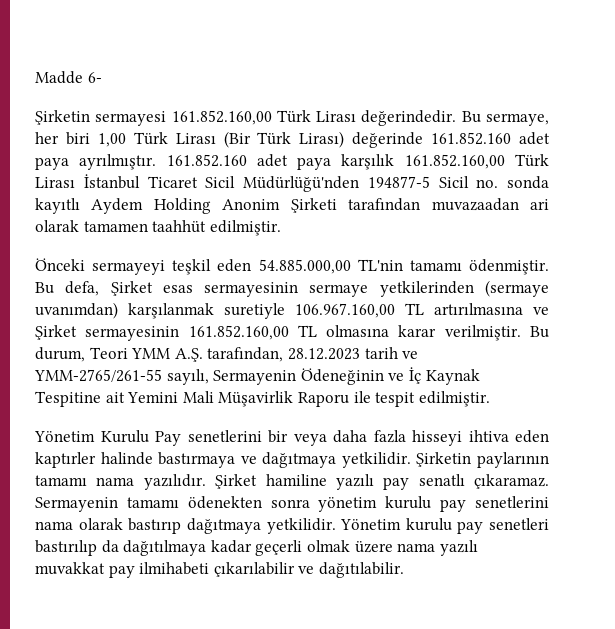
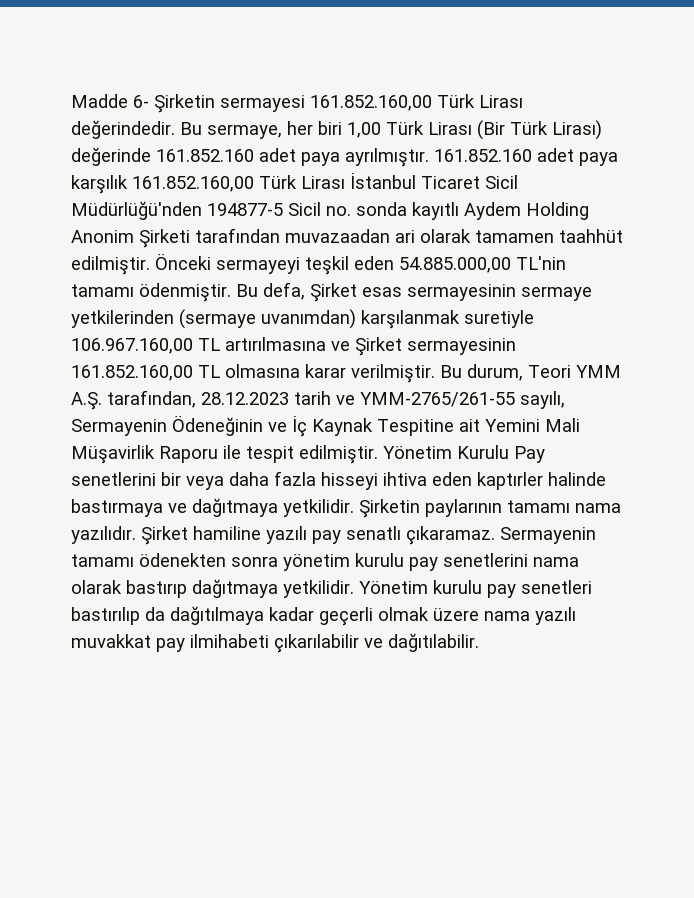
- Madde 6-
- Şirketin sermayesi 161.852.160,00 Türk Lirası değerindedir.
+ Madde 6- Şirketin sermayesi 161.852.160,00 Türk Lirası değerindedir.
- 161.852.160 adet paya karşılık 161.852.160,00 Türk Lirası İstanbul Ticaret Sicil Müdürlüğü'nden 194877-5 Sicil no. sonda kayıtlı Aydem Holding Anonim Şirketi tarafından muvazaadan ari olarak tamamen taahhüt edilmiştir.
- Önceki sermayeyi teşkil eden 54.885.000,00 TL'nin tamamı ödenmiştir.
+ 161.852.160 adet paya karşılık 161.852.160,00 Türk Lirası İstanbul Ticaret Sicil Müdürlüğü'nden 194877-5 Sicil no. sonda kayıtlı Aydem Holding Anonim Şirketi tarafından muvazaadan ari olarak tamamen taahhüt edilmiştir. Önceki sermayeyi teşkil eden 54.885.000,00 TL'nin tamamı ödenmiştir.
- Bu durum, Teori YMM A.Ş. tarafından, 28.12.2023 tarih ve YMM-2765/261-55 sayılı, Sermayenin Ödeneğinin ve İç Kaynak Tespitine ait Yemini Mali Müşavirlik Raporu ile tespit edilmiştir.
- Yönetim Kurulu Pay senetlerini bir veya daha fazla hisseyi ihtiva eden kaptırler halinde bastırmaya ve dağıtmaya yetkilidir.
+ Bu durum, Teori YMM A.Ş. tarafından, 28.12.2023 tarih ve YMM-2765/261-55 sayılı, Sermayenin Ödeneğinin ve İç Kaynak Tespitine ait Yemini Mali Müşavirlik Raporu ile tespit edilmiştir. Yönetim Kurulu Pay senetlerini bir veya daha fazla hisseyi ihtiva eden kaptırler halinde bastırmaya ve dağıtmaya yetkilidir.

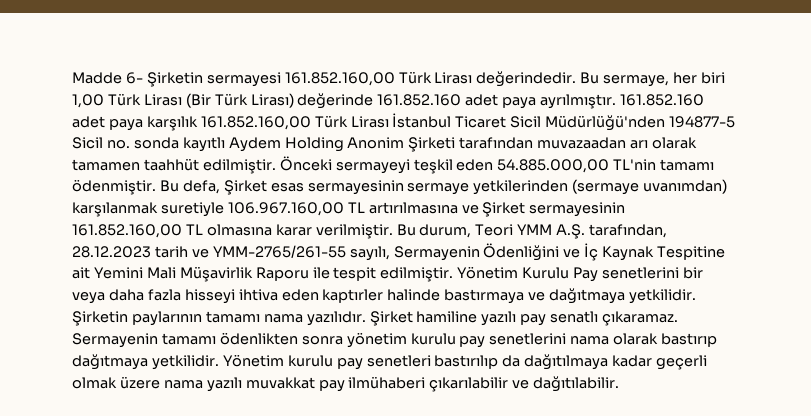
- 161.852.160 adet paya karşılık 161.852.160,00 Türk Lirası İstanbul Ticaret Sicil Müdürlüğü'nden 194877-5 Sicil no. sonda kayıtlı Aydem Holding Anonim Şirketi tarafından muvazaadan ari olarak tamamen taahhüt edilmiştir.
+ 161.852.160 adet paya karşılık 161.852.160,00 Türk Lirası İstanbul Ticaret Sicil Müdürlüğü'nden 194877-5 Sicil no. sonda kayıtlı Aydem Holding Anonim Şirketi tarafından muvazaadan arı olarak tamamen taahhüt edilmiştir.
- Bu durum, Teori YMM A.Ş. tarafından, 28.12.2023 tarih ve YMM-2765/261-55 sayılı, Sermayenin Ödeneğinin ve İç Kaynak Tespitine ait Yemini Mali Müşavirlik Raporu ile tespit edilmiştir.
+ Bu durum, Teori YMM A.Ş. tarafından, 28.12.2023 tarih ve YMM-2765/261-55 sayılı, Sermayenin Ödenliğini ve İç Kaynak Tespitine ait Yemini Mali Müşavirlik Raporu ile tespit edilmiştir.
- Sermayenin tamamı ödenekten sonra yönetim kurulu pay senetlerini nama olarak bastırıp dağıtmaya yetkilidir.
+ Sermayenin tamamı ödenlikten sonra yönetim kurulu pay senetlerini nama olarak bastırıp dağıtmaya yetkilidir.
- Yönetim kurulu pay senetleri bastırılıp da dağıtılmaya kadar geçerli olmak üzere nama yazılı muvakkat pay ilmihabeti çıkarılabilir ve dağıtılabilir.
+ Yönetim kurulu pay senetleri bastırılıp da dağıtılmaya kadar geçerli olmak üzere nama yazılı muvakkat pay ilmühaberi çıkarılabilir ve dağıtılabilir.

